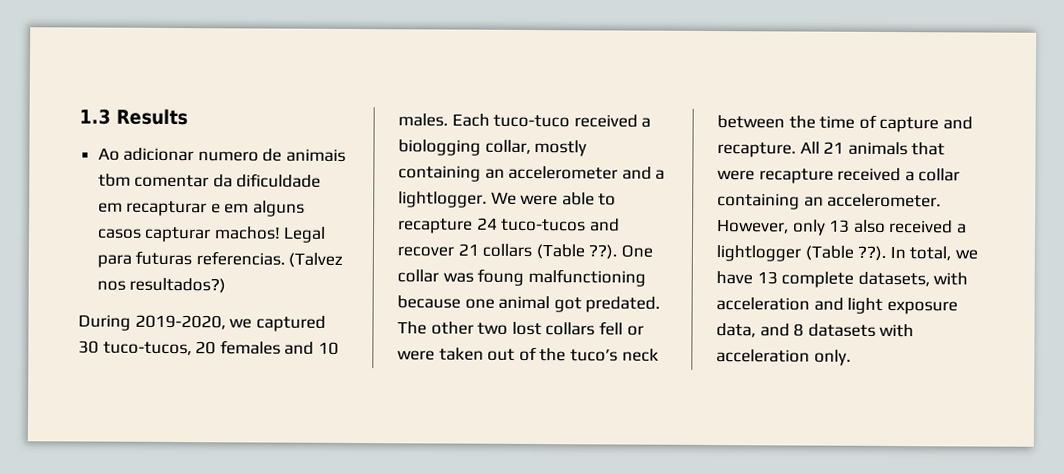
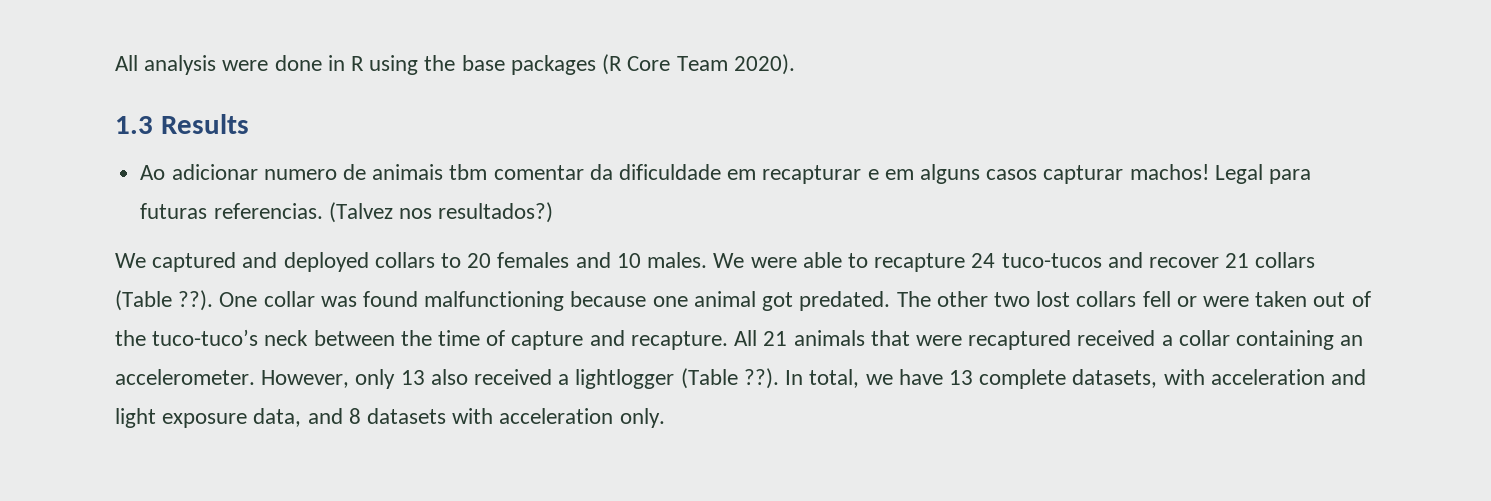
+ All analysis were done in R using the base packages (R Core Team 2020).
- During 2019-2020, we captured 30 tuco-tucos, 20 females and 10 males.
+ We captured and deployed collars to 20 females and 10 males.
- Each tuco-tuco received a biologging collar, mostly containing an accelerometer and a lightlogger.
- One collar was foung malfunctioning because one animal got predated.
+ One collar was found malfunctioning because one animal got predated.
- The other two lost collars fell or were taken out of the tuco’s neck between the time of capture and recapture.
+ The other two lost collars fell or were taken out of the tuco-tuco’s neck between the time of capture and recapture.
- All 21 animals that were recapture received a collar containing an accelerometer.
+ All 21 animals that were recaptured received a collar containing an accelerometer.

